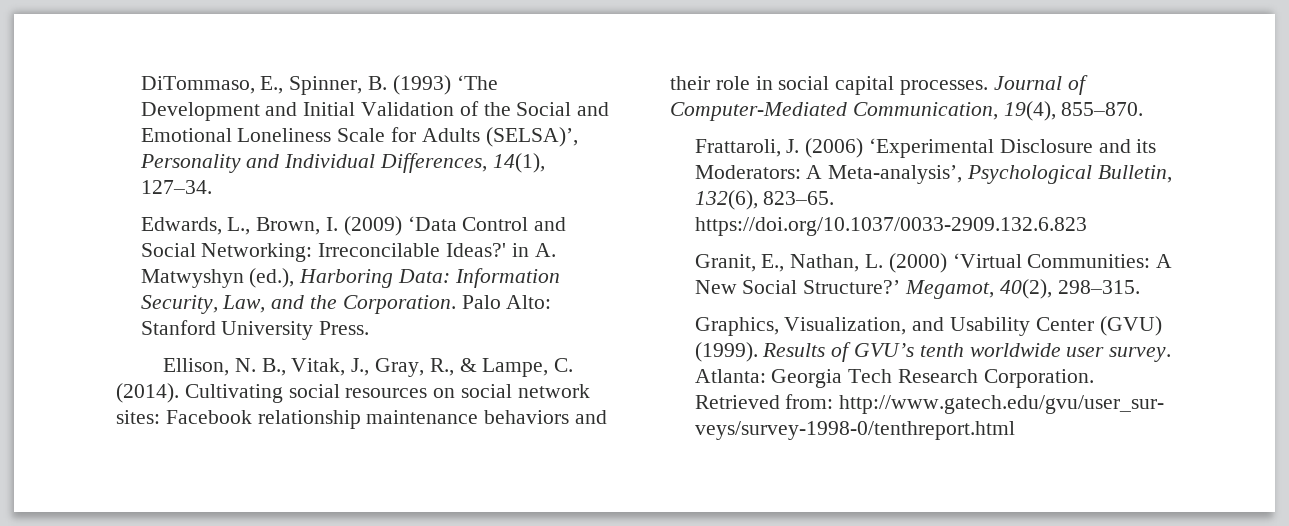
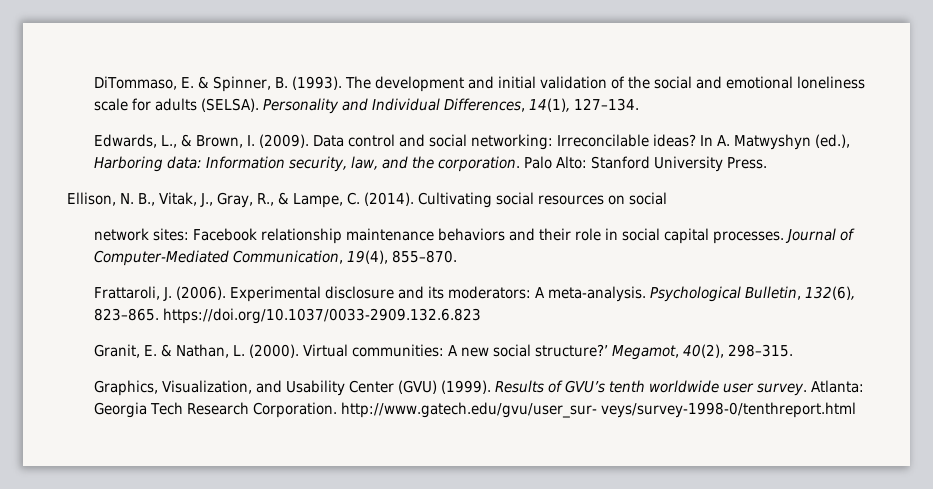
- DiTommaso, E., Spinner, B. (1993) ‘The Development and Initial Validation of the Social and Emotional Loneliness Scale for Adults (SELSA)’, Personality and Individual Differences, 14(1), 127–34.
+ DiTommaso, E. & Spinner, B. (1993). The development and initial validation of the social and emotional loneliness scale for adults (SELSA). Personality and Individual Differences, 14(1), 127–134.
- Edwards, L., Brown, I. (2009) ‘Data Control and Social Networking: Irreconcilable Ideas?' in A. Matwyshyn (ed.), Harboring Data: Information Security, Law, and the Corporation.
+ Edwards, L., & Brown, I. (2009). Data control and social networking: Irreconcilable ideas? In A. Matwyshyn (ed.), Harboring data: Information security, law, and the corporation.
- Cultivating social resources on social network sites: Facebook relationship maintenance behaviors and their role in social capital processes.
+ Cultivating social resources on social
+ network sites: Facebook relationship maintenance behaviors and their role in social capital processes.
- Frattaroli, J. (2006) ‘Experimental Disclosure and its Moderators: A Meta-analysis’, Psychological Bulletin, 132(6), 823–65. https://doi.org/10.1037/0033-2909.132.6.823
+ Frattaroli, J. (2006). Experimental disclosure and its moderators: A meta-analysis. Psychological Bulletin, 132(6), 823–865. https://doi.org/10.1037/0033-2909.132.6.823
- Granit, E., Nathan, L. (2000) ‘Virtual Communities: A New Social Structure?’
+ Granit, E. & Nathan, L. (2000). Virtual communities: A new social structure?’
- Atlanta: Georgia Tech Research Corporation. Retrieved from: http://www.gatech.edu/gvu/user_sur- veys/survey-1998-0/tenthreport.html
+ Atlanta: Georgia Tech Research Corporation. http://www.gatech.edu/gvu/user_sur- veys/survey-1998-0/tenthreport.html

